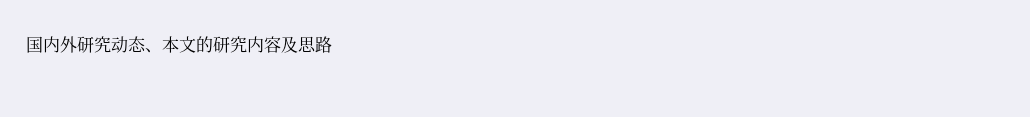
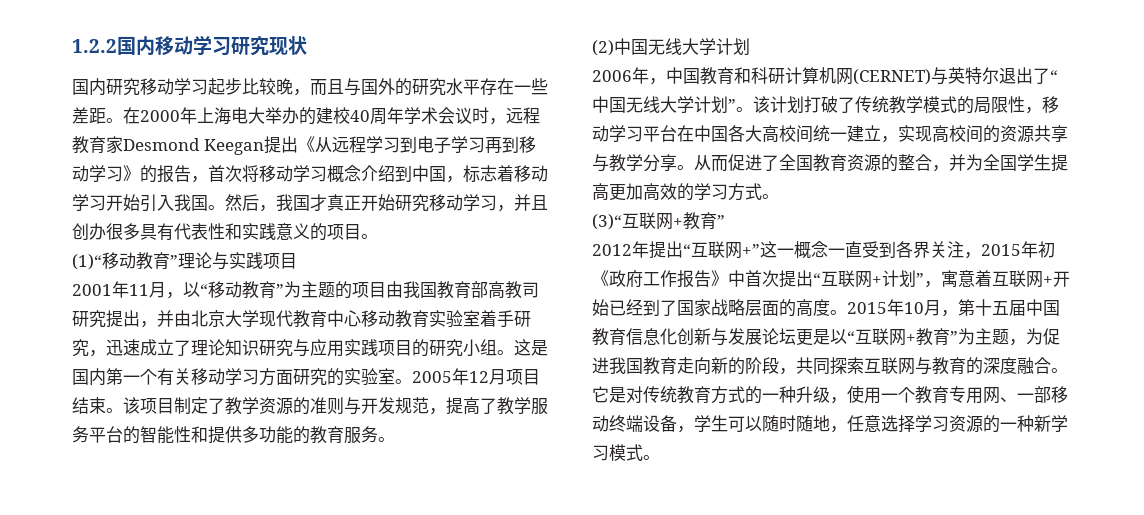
- 国内外研究动态、本文的研究内容及思路
+ 1.2.2国内移动学习研究现状
+ 国内研究移动学习起步比较晚，而且与国外的研究水平存在一些差距。在2000年上海电大举办的建校40周年学术会议时，远程教育家Desmond Keegan提出《从远程学习到电子学习再到移动学习》的报告，首次将移动学习概念介绍到中国，标志着移动学习开始引入我国。然后，我国才真正开始研究移动学习，并且创办很多具有代表性和实践意义的项目。
+ (1)“移动教育”理论与实践项目
+ 2001年11月，以“移动教育”为主题的项目由我国教育部高教司研究提出，并由北京大学现代教育中心移动教育实验室着手研究，迅速成立了理论知识研究与应用实践项目的研究小组。这是国内第一个有关移动学习方面研究的实验室。2005年12月项目结束。该项目制定了教学资源的准则与开发规范，提高了教学服务平台的智能性和提供多功能的教育服务。
+ (2)中国无线大学计划
+ 2006年，中国教育和科研计算机网(CERNET)与英特尔退出了“中国无线大学计划”。该计划打破了传统教学模式的局限性，移动学习平台在中国各大高校间统一建立，实现高校间的资源共享与教学分享。从而促进了全国教育资源的整合，并为全国学生提高更加高效的学习方式。
+ (3)“互联网+教育”
+ 2012年提出“互联网+”这一概念一直受到各界关注，2015年初《政府工作报告》中首次提出“互联网+计划”，寓意着互联网+开始已经到了国家战略层面的高度。2015年10月，第十五届中国教育信息化创新与发展论坛更是以“互联网+教育”为主题，为促进我国教育走向新的阶段，共同探索互联网与教育的深度融合。它是对传统教育方式的一种升级，使用一个教育专用网、一部移动终端设备，学生可以随时随地，任意选择学习资源的一种新学习模式。

